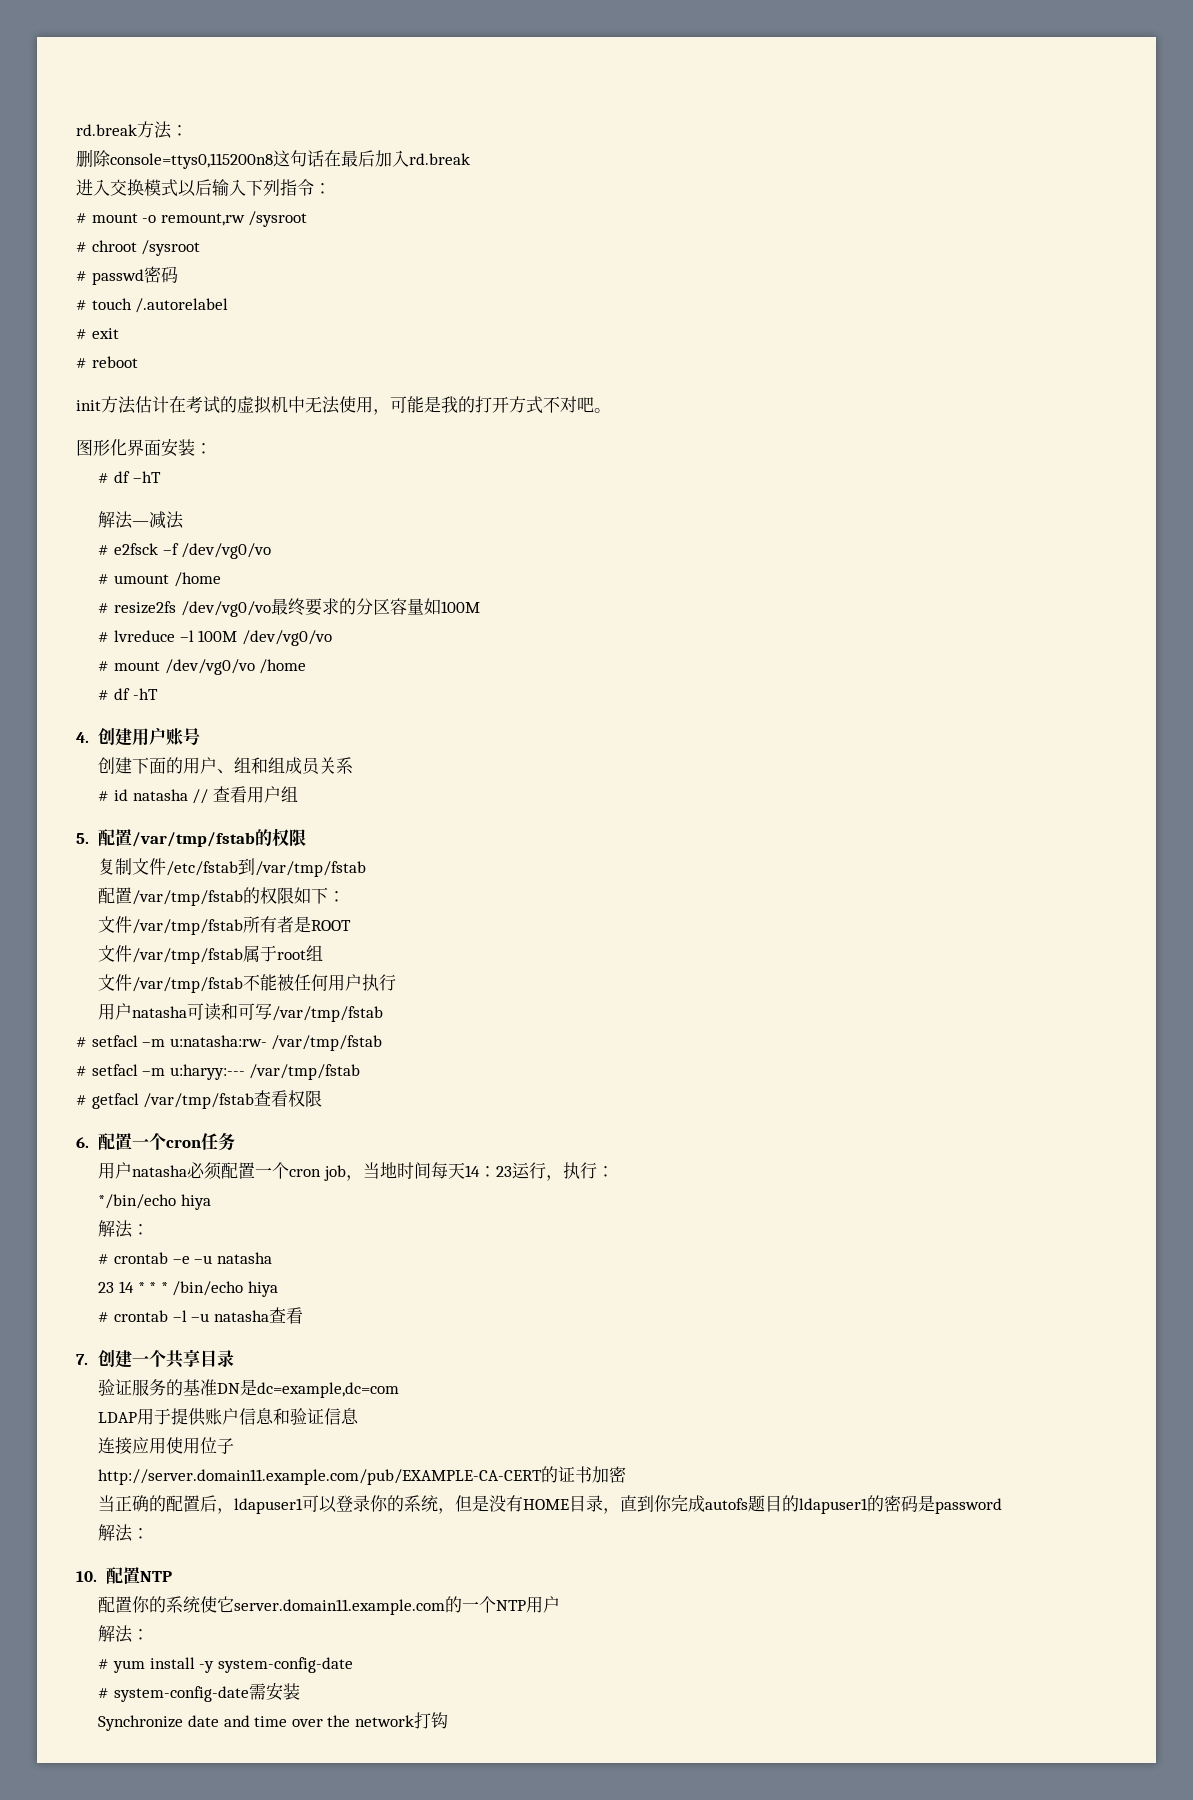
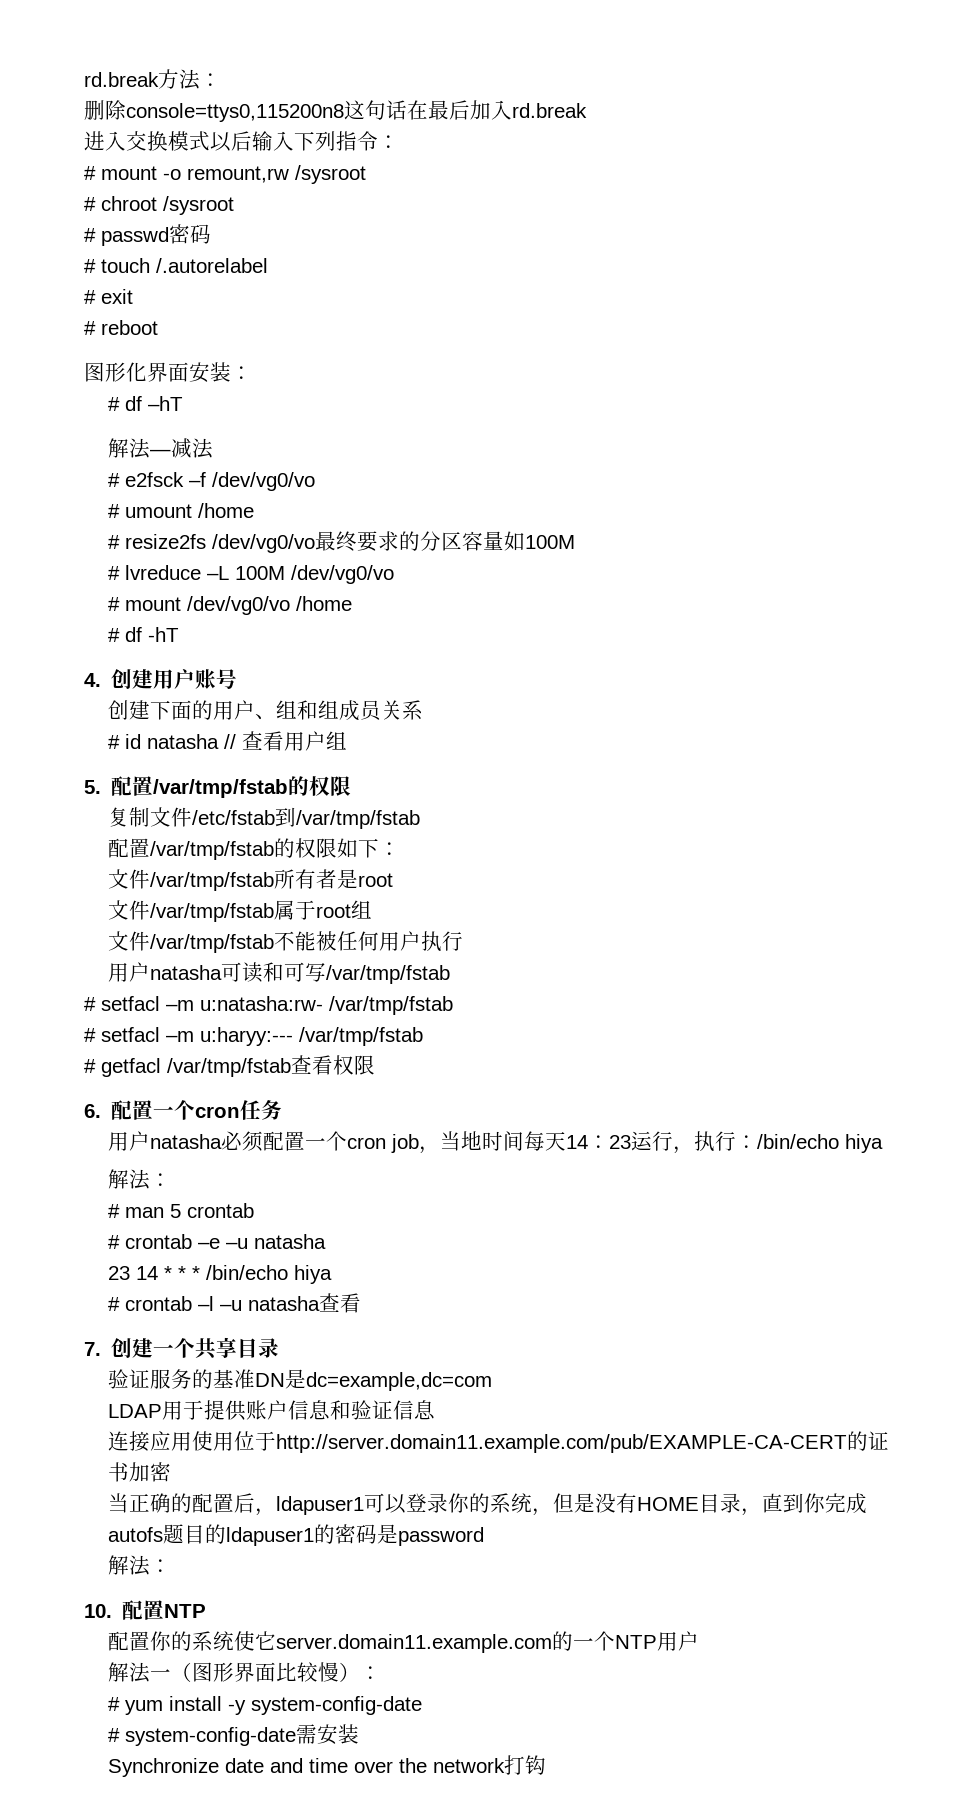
- init方法估计在考试的虚拟机中无法使用，可能是我的打开方式不对吧。
- # lvreduce –l 100M /dev/vg0/vo
+ # lvreduce –L 100M /dev/vg0/vo
- 文件/var/tmp/fstab所有者是ROOT
+ 文件/var/tmp/fstab所有者是root
- 用户natasha必须配置一个cron job，当地时间每天14：23运行，执行：
- */bin/echo hiya
+ 用户natasha必须配置一个cron job，当地时间每天14：23运行，执行：/bin/echo hiya
+ # man 5 crontab
- 连接应用使用位子
- http://server.domain11.example.com/pub/EXAMPLE-CA-CERT的证书加密
+ 连接应用使用位于http://server.domain11.example.com/pub/EXAMPLE-CA-CERT的证书加密
  配置你的系统使它server.domain11.example.com的一个NTP用户
- 解法：
+ 解法一（图形界面比较慢）：

